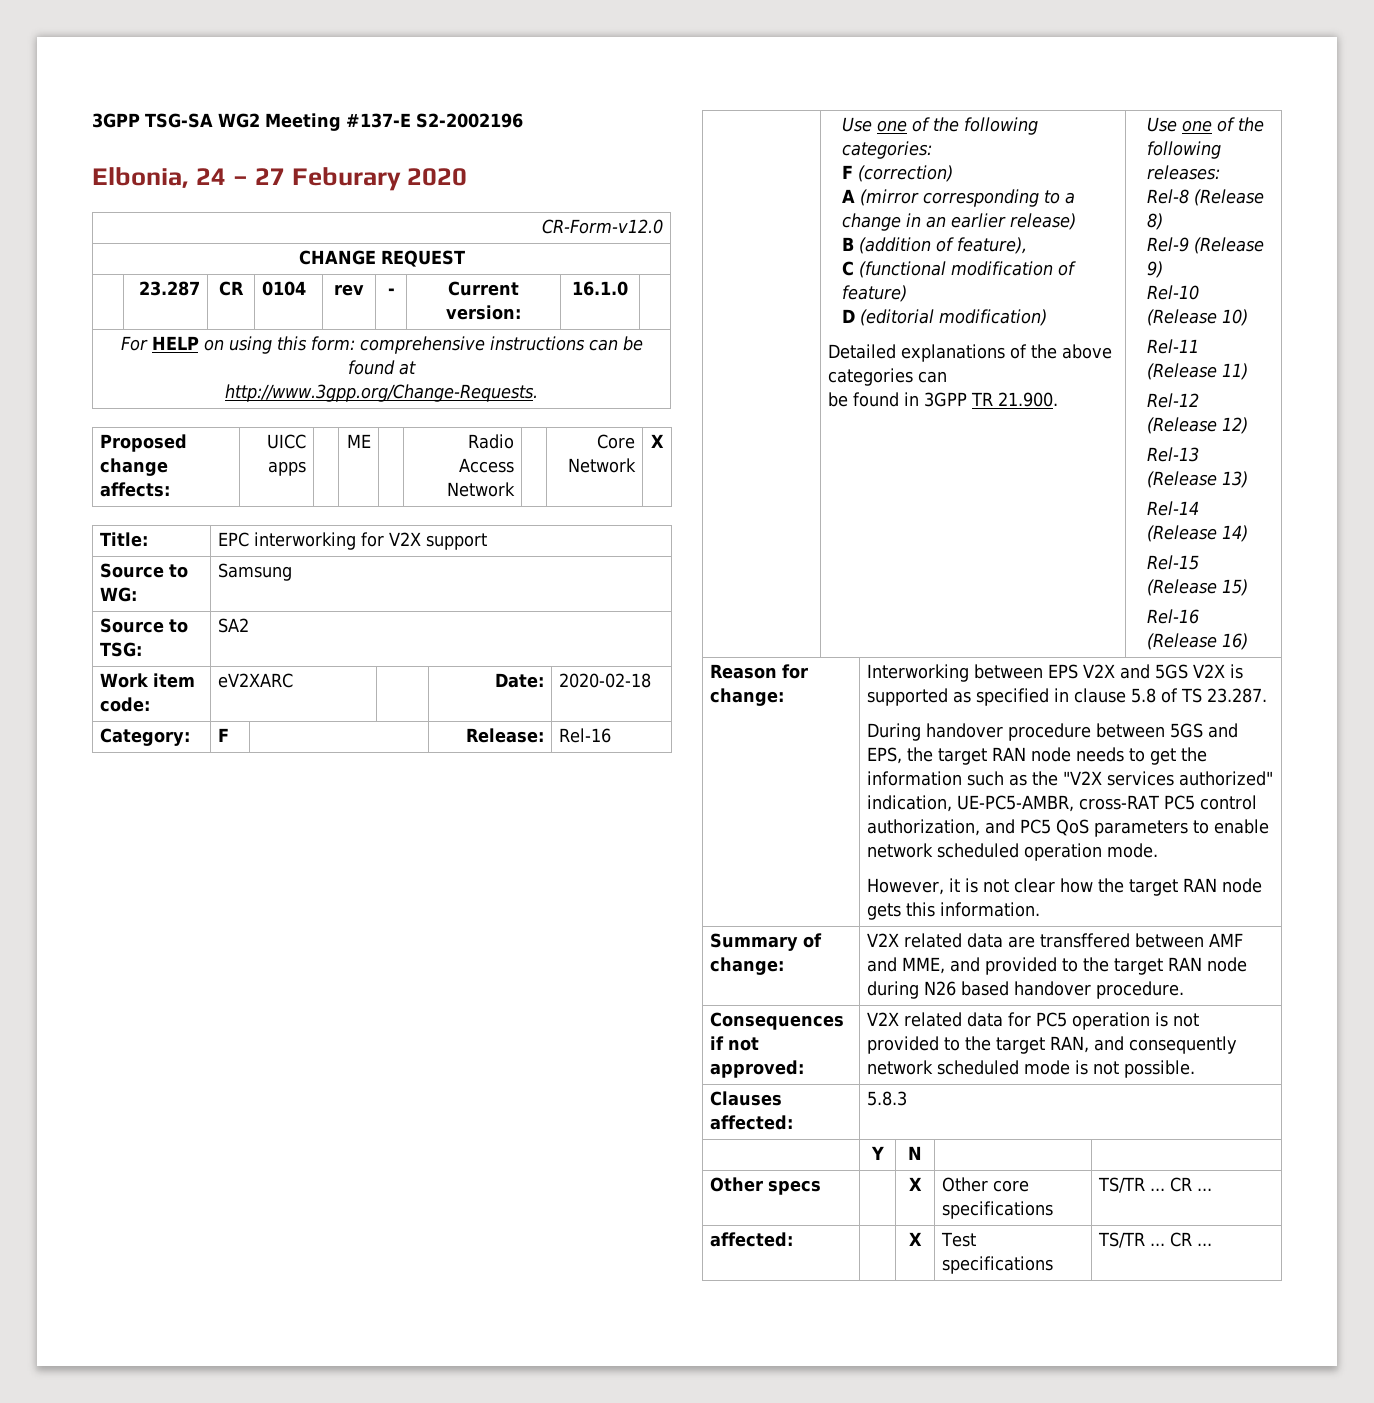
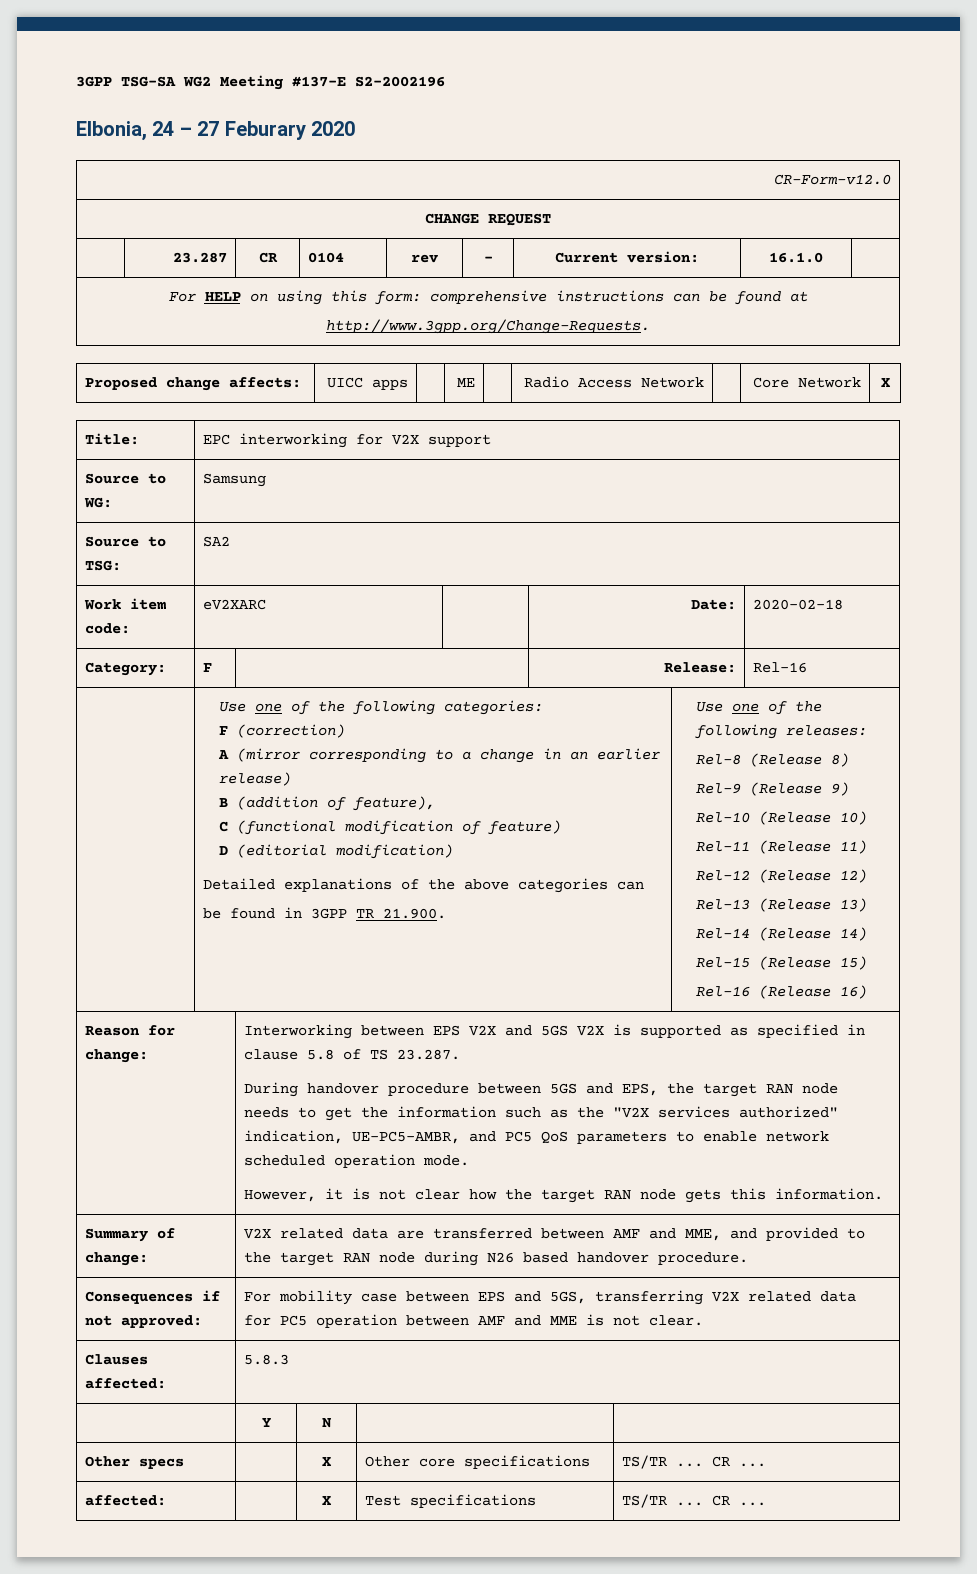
- During handover procedure between 5GS and EPS, the target RAN node needs to get the information such as the "V2X services authorized" indication, UE-PC5-AMBR, cross-RAT PC5 control authorization, and PC5 QoS parameters to enable network scheduled operation mode.
+ During handover procedure between 5GS and EPS, the target RAN node needs to get the information such as the "V2X services authorized" indication, UE-PC5-AMBR, and PC5 QoS parameters to enable network scheduled operation mode.
- Summary of change: | V2X related data are transffered between AMF and MME, and provided to the target RAN node during N26 based handover procedure.
+ Summary of change: | V2X related data are transferred between AMF and MME, and provided to the target RAN node during N26 based handover procedure.
- Consequences if not approved: | V2X related data for PC5 operation is not provided to the target RAN, and consequently network scheduled mode is not possible.
+ Consequences if not approved: | For mobility case between EPS and 5GS, transferring V2X related data for PC5 operation between AMF and MME is not clear.

